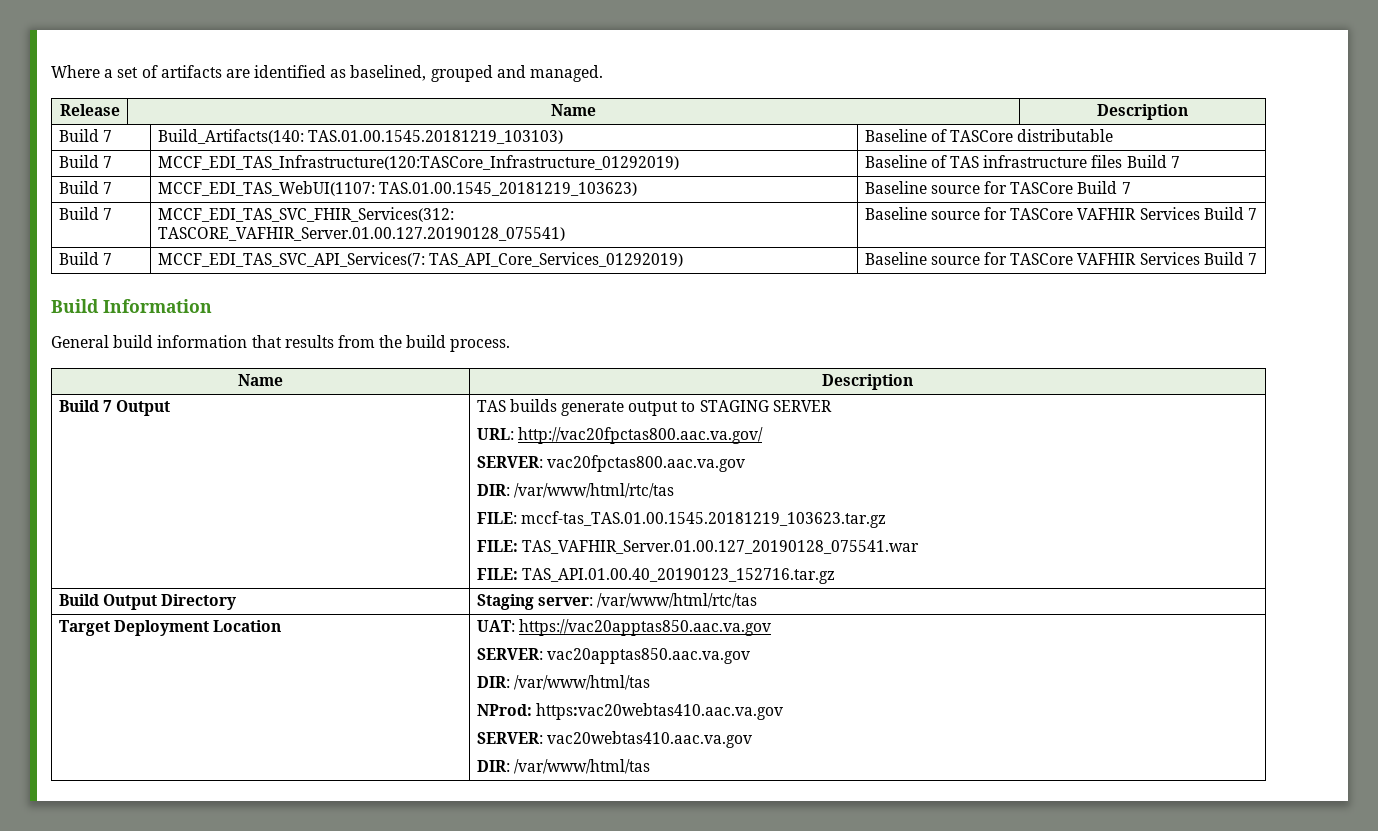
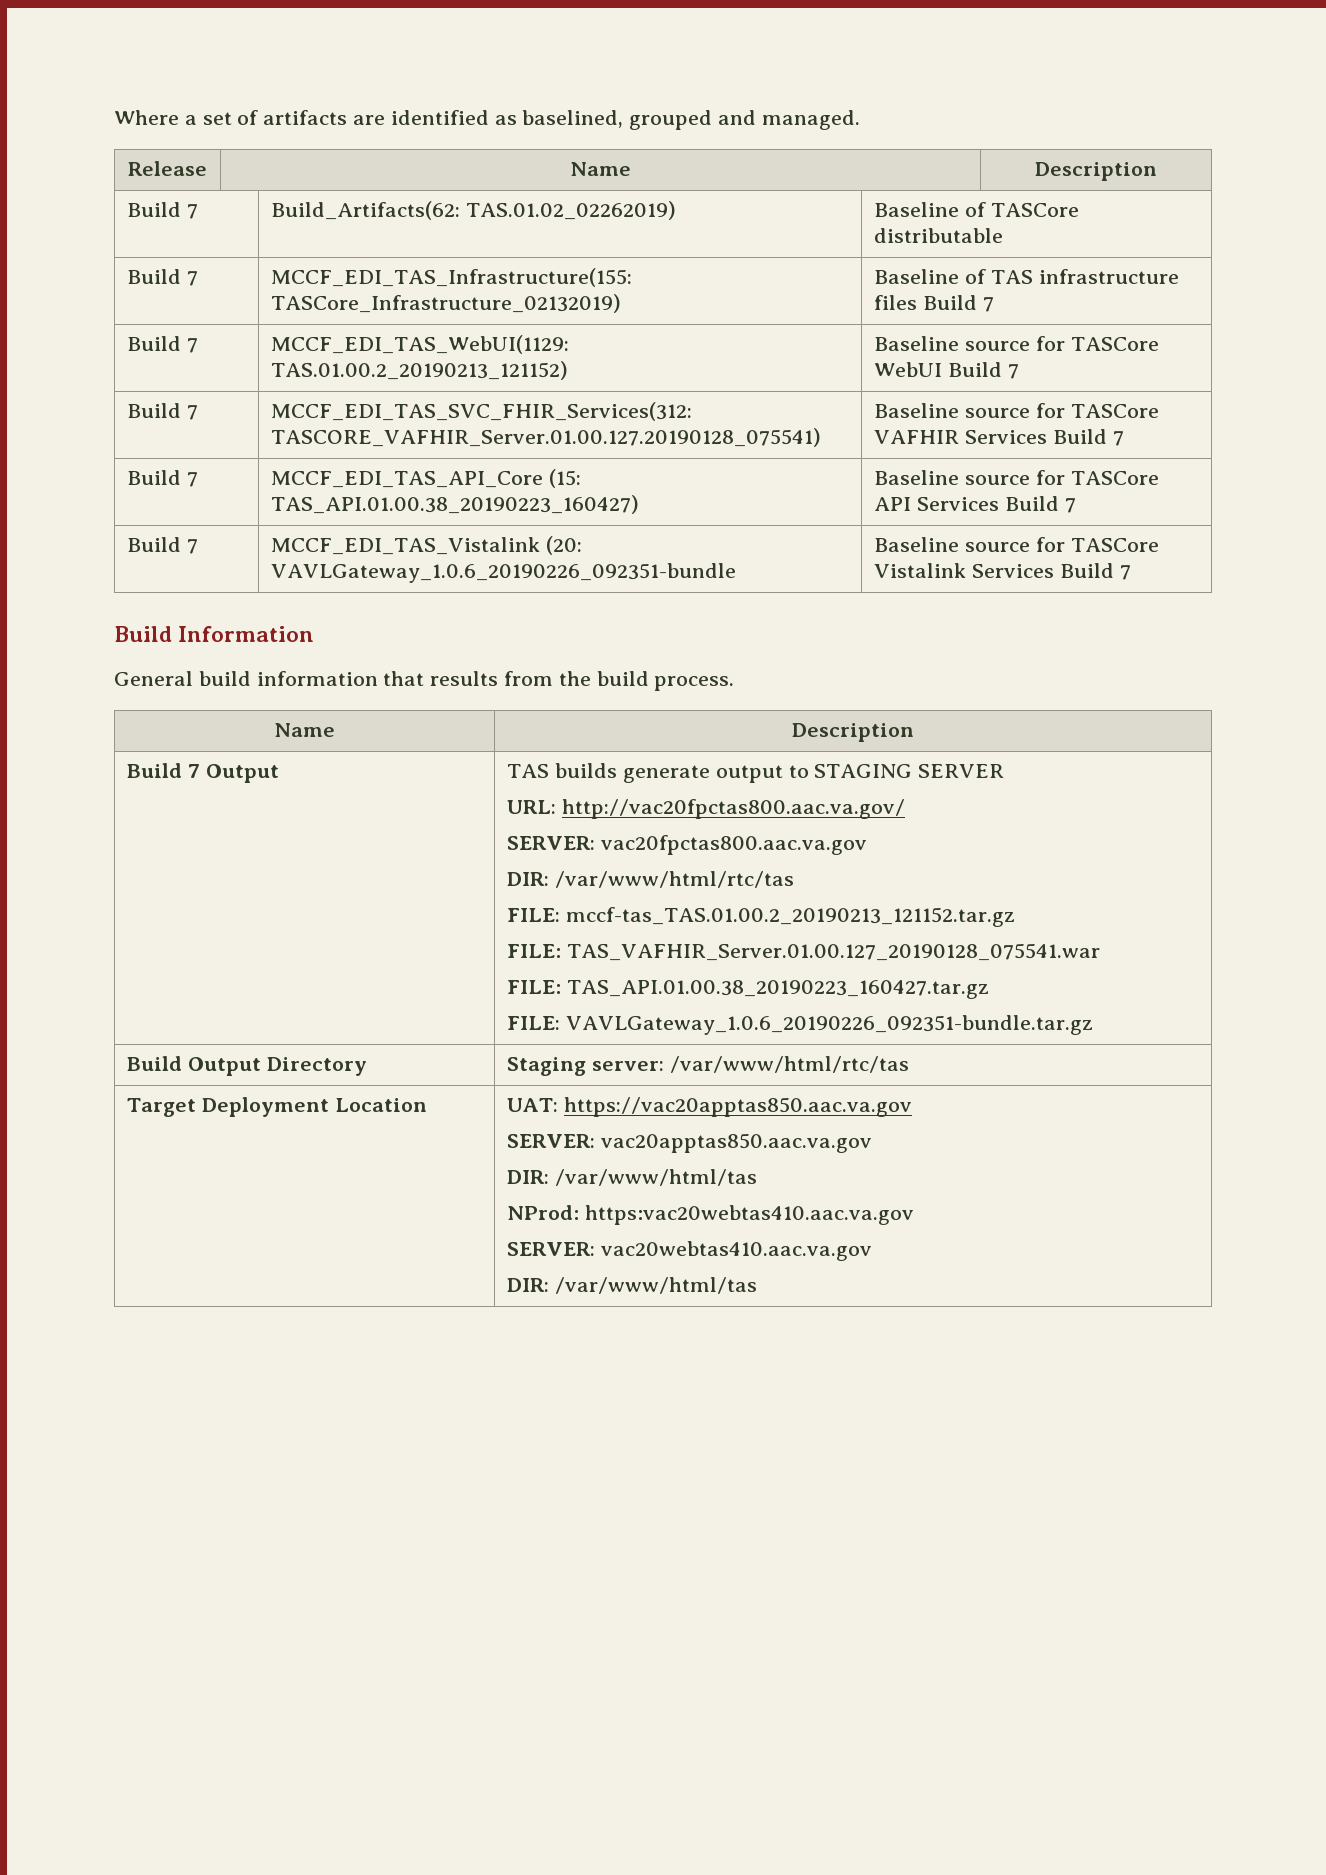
- Build 7 | Build_Artifacts(140: TAS.01.00.1545.20181219_103103) | Baseline of TASCore distributable
+ Build 7 | Build_Artifacts(62: TAS.01.02_02262019) | Baseline of TASCore distributable
- Build 7 | MCCF_EDI_TAS_Infrastructure(120:TASCore_Infrastructure_01292019) | Baseline of TAS infrastructure files Build 7
+ Build 7 | MCCF_EDI_TAS_Infrastructure(155: TASCore_Infrastructure_02132019) | Baseline of TAS infrastructure files Build 7
- Build 7 | MCCF_EDI_TAS_WebUI(1107: TAS.01.00.1545_20181219_103623) | Baseline source for TASCore Build 7
+ Build 7 | MCCF_EDI_TAS_WebUI(1129: TAS.01.00.2_20190213_121152) | Baseline source for TASCore WebUI Build 7
- Build 7 | MCCF_EDI_TAS_SVC_API_Services(7: TAS_API_Core_Services_01292019) | Baseline source for TASCore VAFHIR Services Build 7
+ Build 7 | MCCF_EDI_TAS_API_Core (15: TAS_API.01.00.38_20190223_160427) | Baseline source for TASCore API Services Build 7
+ Build 7 | MCCF_EDI_TAS_Vistalink (20: VAVLGateway_1.0.6_20190226_092351-bundle | Baseline source for TASCore Vistalink Services Build 7
  Build 7 Output | TAS builds generate output to STAGING SERVER
  URL: http://vac20fpctas800.aac.va.gov/
  SERVER: vac20fpctas800.aac.va.gov
  DIR: /var/www/html/rtc/tas
- FILE: mccf-tas_TAS.01.00.1545.20181219_103623.tar.gz
+ FILE: mccf-tas_TAS.01.00.2_20190213_121152.tar.gz
  FILE: TAS_VAFHIR_Server.01.00.127_20190128_075541.war
- FILE: TAS_API.01.00.40_20190123_152716.tar.gz
+ FILE: TAS_API.01.00.38_20190223_160427.tar.gz
+ FILE: VAVLGateway_1.0.6_20190226_092351-bundle.tar.gz

